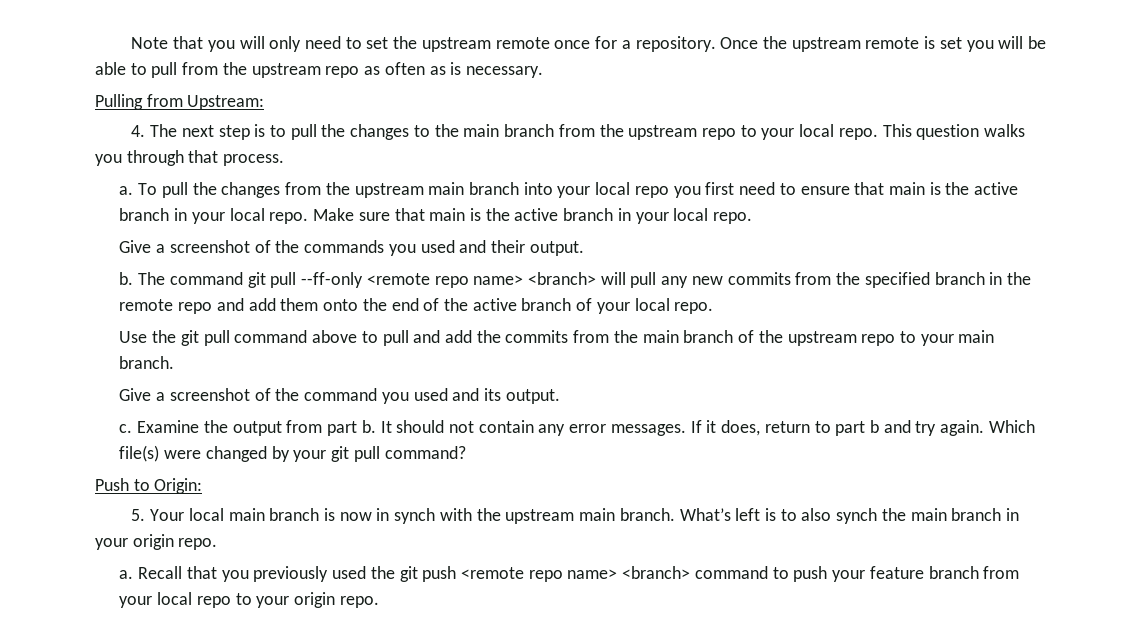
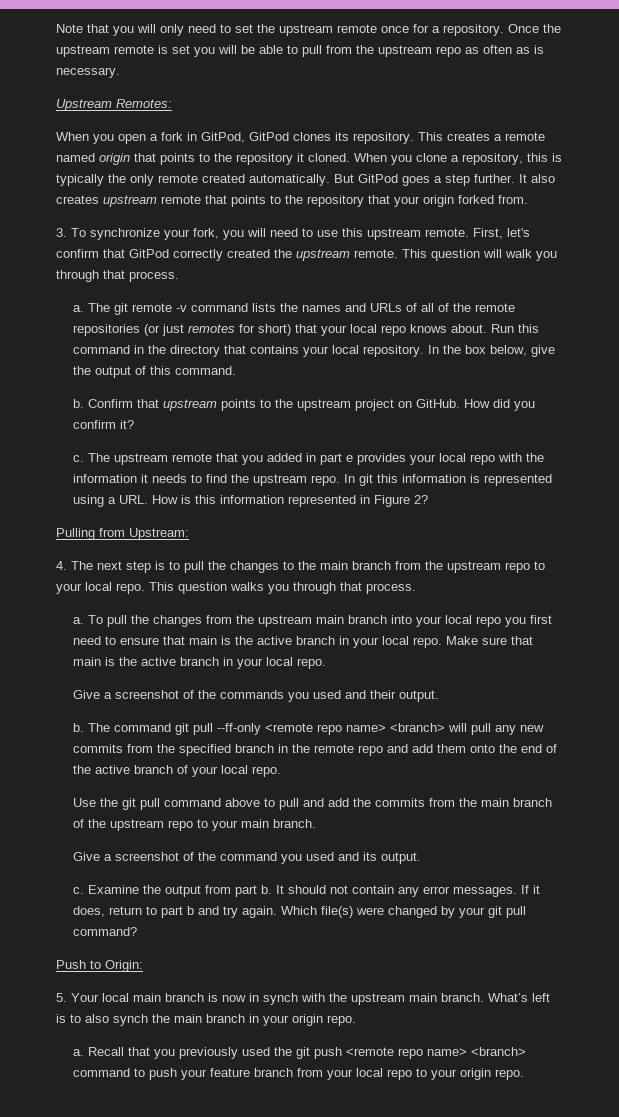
+ Upstream Remotes:
+ When you open a fork in GitPod, GitPod clones its repository. This creates a remote named origin that points to the repository it cloned. When you clone a repository, this is typically the only remote created automatically. But GitPod goes a step further. It also creates upstream remote that points to the repository that your origin forked from.
+ 3. To synchronize your fork, you will need to use this upstream remote. First, let's confirm that GitPod correctly created the upstream remote. This question will walk you through that process.
+ a. The git remote -v command lists the names and URLs of all of the remote repositories (or just remotes for short) that your local repo knows about. Run this command in the directory that contains your local repository. In the box below, give the output of this command.
+ b. Confirm that upstream points to the upstream project on GitHub. How did you confirm it?
+ c. The upstream remote that you added in part e provides your local repo with the information it needs to find the upstream repo. In git this information is represented using a URL. How is this information represented in Figure 2?

